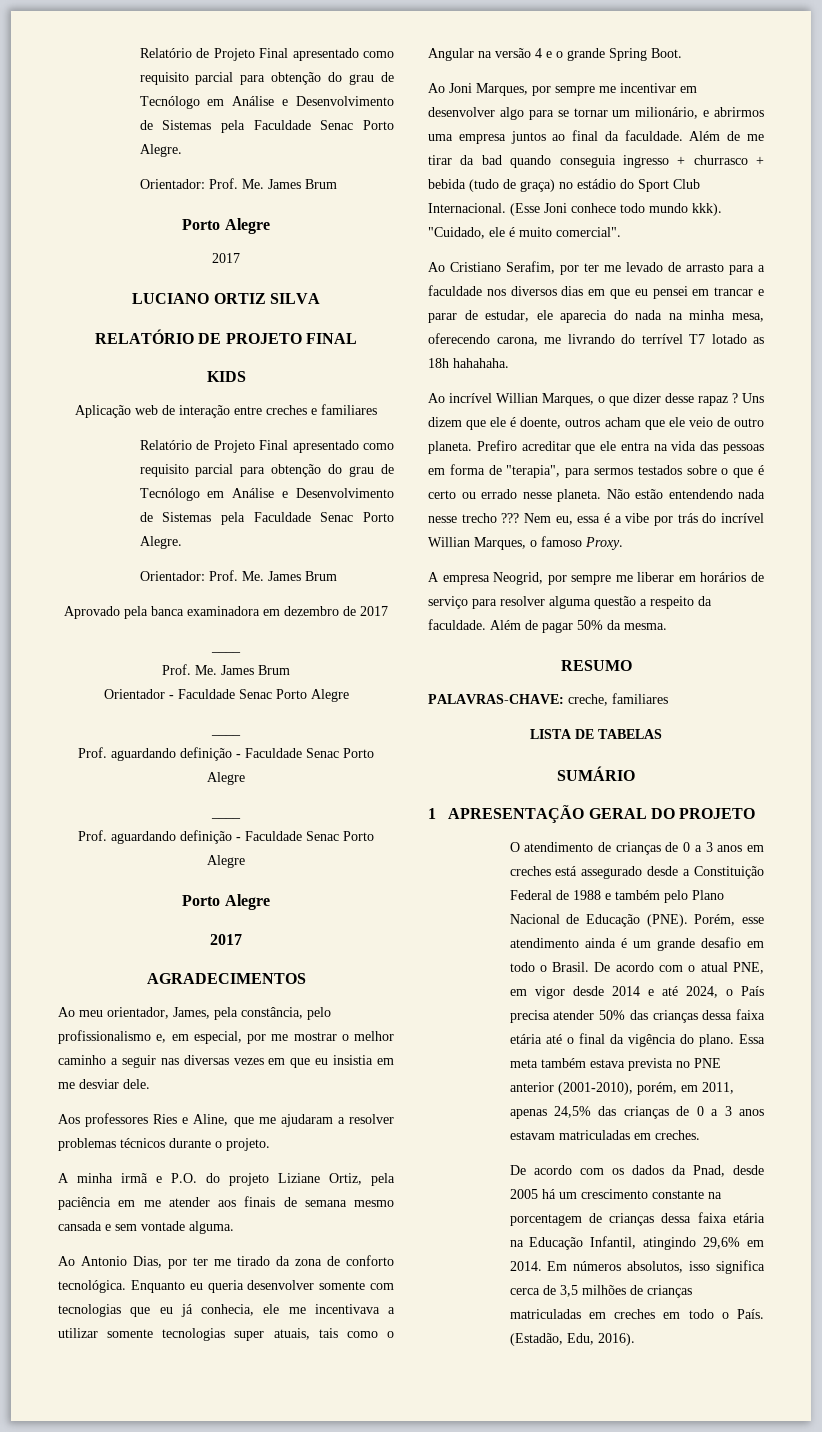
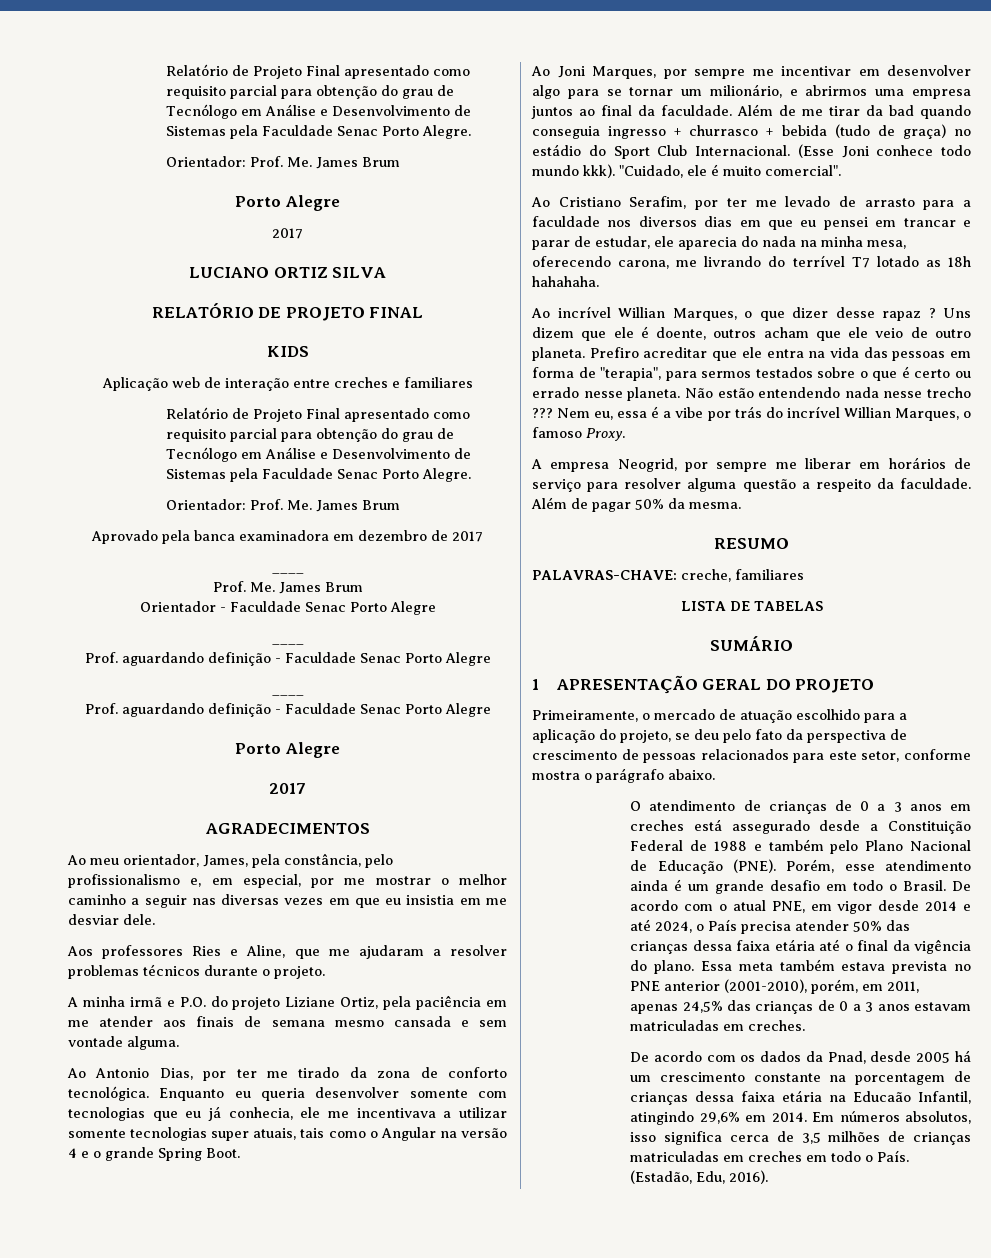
+ Primeiramente, o mercado de atuação escolhido para a aplicação do projeto, se deu pelo fato da perspectiva de crescimento de pessoas relacionados para este setor, conforme mostra o parágrafo abaixo.
- De acordo com os dados da Pnad, desde 2005 há um crescimento constante na porcentagem de crianças dessa faixa etária na Educação Infantil, atingindo 29,6% em 2014.
+ De acordo com os dados da Pnad, desde 2005 há um crescimento constante na porcentagem de crianças dessa faixa etária na Educaão Infantil, atingindo 29,6% em 2014.

